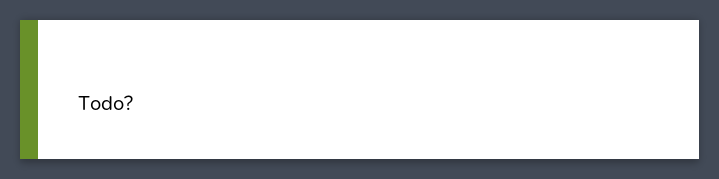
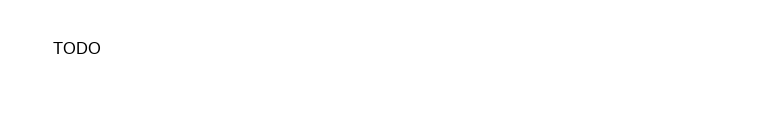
- Todo?
+ TODO

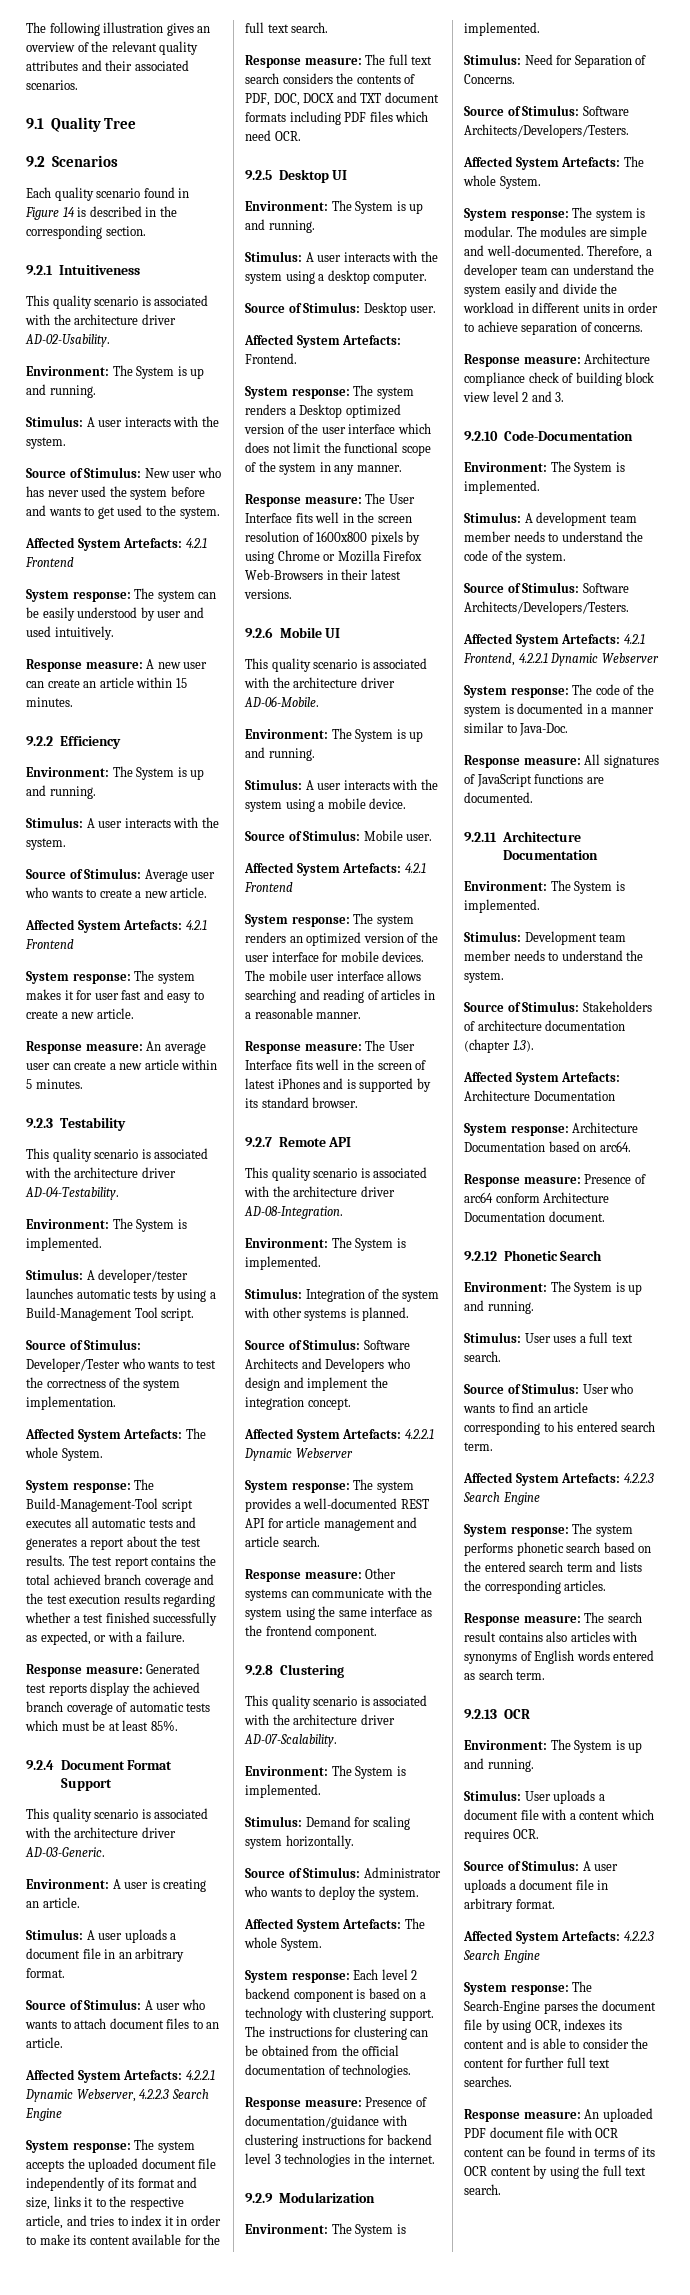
- TODO
+ The following illustration gives an overview of the relevant quality attributes and their associated scenarios.
+ 9.1 Quality Tree
+ 9.2 Scenarios
+ Each quality scenario found in Figure 14 is described in the corresponding section.
+ 9.2.1 Intuitiveness
+ This quality scenario is associated with the architecture driver AD-02-Usability.
+ Environment: The System is up and running.
+ Stimulus: A user interacts with the system.
+ Source of Stimulus: New user who has never used the system before and wants to get used to the system.
+ Affected System Artefacts: 4.2.1 Frontend
+ System response: The system can be easily understood by user and used intuitively.
+ Response measure: A new user can create an article within 15 minutes.
+ 9.2.2 Efficiency
+ Environment: The System is up and running.
+ Stimulus: A user interacts with the system.
+ Source of Stimulus: Average user who wants to create a new article.
+ Affected System Artefacts: 4.2.1 Frontend
+ System response: The system makes it for user fast and easy to create a new article.
+ Response measure: An average user can create a new article within 5 minutes.
+ 9.2.3 Testability
+ This quality scenario is associated with the architecture driver AD-04-Testability.
+ Environment: The System is implemented.
+ Stimulus: A developer/tester launches automatic tests by using a Build-Management Tool script.
+ Source of Stimulus: Developer/Tester who wants to test the correctness of the system implementation.
+ Affected System Artefacts: The whole System.
+ System response: The Build-Management-Tool script executes all automatic tests and generates a report about the test results. The test report contains the total achieved branch coverage and the test execution results regarding whether a test finished successfully as expected, or with a failure.
+ Response measure: Generated test reports display the achieved branch coverage of automatic tests which must be at least 85%.
+ 9.2.4 Document Format Support
+ This quality scenario is associated with the architecture driver AD-03-Generic.
+ Environment: A user is creating an article.
+ Stimulus: A user uploads a document file in an arbitrary format.
+ Source of Stimulus: A user who wants to attach document files to an article.
+ Affected System Artefacts: 4.2.2.1 Dynamic Webserver, 4.2.2.3 Search Engine
+ System response: The system accepts the uploaded document file independently of its format and size, links it to the respective article, and tries to index it in order to make its content available for the full text search.
+ Response measure: The full text search considers the contents of PDF, DOC, DOCX and TXT document formats including PDF files which need OCR.
+ 9.2.5 Desktop UI
+ Environment: The System is up and running.
+ Stimulus: A user interacts with the system using a desktop computer.
+ Source of Stimulus: Desktop user.
+ Affected System Artefacts: Frontend.
+ System response: The system renders a Desktop optimized version of the user interface which does not limit the functional scope of the system in any manner.
+ Response measure: The User Interface fits well in the screen resolution of 1600x800 pixels by using Chrome or Mozilla Firefox Web-Browsers in their latest versions.
+ 9.2.6 Mobile UI
+ This quality scenario is associated with the architecture driver AD-06-Mobile.
+ Environment: The System is up and running.
+ Stimulus: A user interacts with the system using a mobile device.
+ Source of Stimulus: Mobile user.
+ Affected System Artefacts: 4.2.1 Frontend
+ System response: The system renders an optimized version of the user interface for mobile devices. The mobile user interface allows searching and reading of articles in a reasonable manner.
+ Response measure: The User Interface fits well in the screen of latest iPhones and is supported by its standard browser.
+ 9.2.7 Remote API
+ This quality scenario is associated with the architecture driver AD-08-Integration.
+ Environment: The System is implemented.
+ Stimulus: Integration of the system with other systems is planned.
+ Source of Stimulus: Software Architects and Developers who design and implement the integration concept.
+ Affected System Artefacts: 4.2.2.1 Dynamic Webserver
+ System response: The system provides a well-documented REST API for article management and article search.
+ Response measure: Other systems can communicate with the system using the same interface as the frontend component.
+ 9.2.8 Clustering
+ This quality scenario is associated with the architecture driver AD-07-Scalability.
+ Environment: The System is implemented.
+ Stimulus: Demand for scaling system horizontally.
+ Source of Stimulus: Administrator who wants to deploy the system.
+ Affected System Artefacts: The whole System.
+ System response: Each level 2 backend component is based on a technology with clustering support. The instructions for clustering can be obtained from the official documentation of technologies.
+ Response measure: Presence of documentation/guidance with clustering instructions for backend level 3 technologies in the internet.
+ 9.2.9 Modularization
+ Environment: The System is implemented.
+ Stimulus: Need for Separation of Concerns.
+ Source of Stimulus: Software Architects/Developers/Testers.
+ Affected System Artefacts: The whole System.
+ System response: The system is modular. The modules are simple and well-documented. Therefore, a developer team can understand the system easily and divide the workload in different units in order to achieve separation of concerns.
+ Response measure: Architecture compliance check of building block view level 2 and 3.
+ 9.2.10 Code-Documentation
+ Environment: The System is implemented.
+ Stimulus: A development team member needs to understand the code of the system.
+ Source of Stimulus: Software Architects/Developers/Testers.
+ Affected System Artefacts: 4.2.1 Frontend, 4.2.2.1 Dynamic Webserver
+ System response: The code of the system is documented in a manner similar to Java-Doc.
+ Response measure: All signatures of JavaScript functions are documented.
+ 9.2.11 Architecture Documentation
+ Environment: The System is implemented.
+ Stimulus: Development team member needs to understand the system.
+ Source of Stimulus: Stakeholders of architecture documentation (chapter 1.3).
+ Affected System Artefacts: Architecture Documentation
+ System response: Architecture Documentation based on arc64.
+ Response measure: Presence of arc64 conform Architecture Documentation document.
+ 9.2.12 Phonetic Search
+ Environment: The System is up and running.
+ Stimulus: User uses a full text search.
+ Source of Stimulus: User who wants to find an article corresponding to his entered search term.
+ Affected System Artefacts: 4.2.2.3 Search Engine
+ System response: The system performs phonetic search based on the entered search term and lists the corresponding articles.
+ Response measure: The search result contains also articles with synonyms of English words entered as search term.
+ 9.2.13 OCR
+ Environment: The System is up and running.
+ Stimulus: User uploads a document file with a content which requires OCR.
+ Source of Stimulus: A user uploads a document file in arbitrary format.
+ Affected System Artefacts: 4.2.2.3 Search Engine
+ System response: The Search-Engine parses the document file by using OCR, indexes its content and is able to consider the content for further full text searches.
+ Response measure: An uploaded PDF document file with OCR content can be found in terms of its OCR content by using the full text search.

